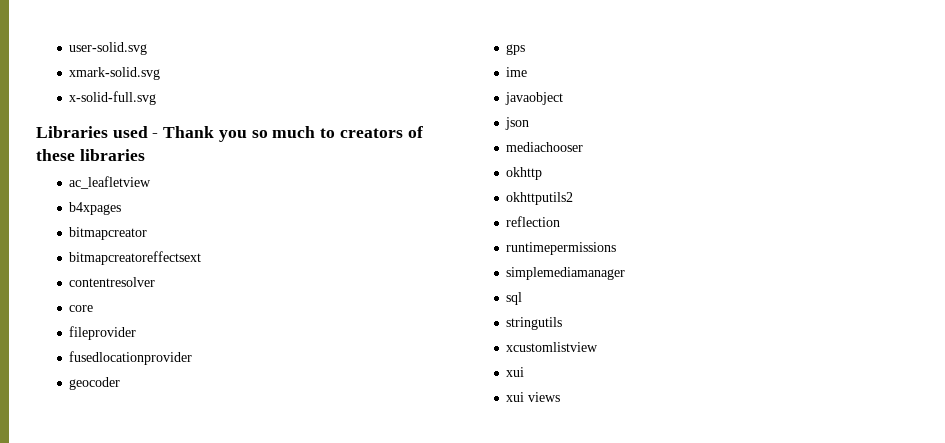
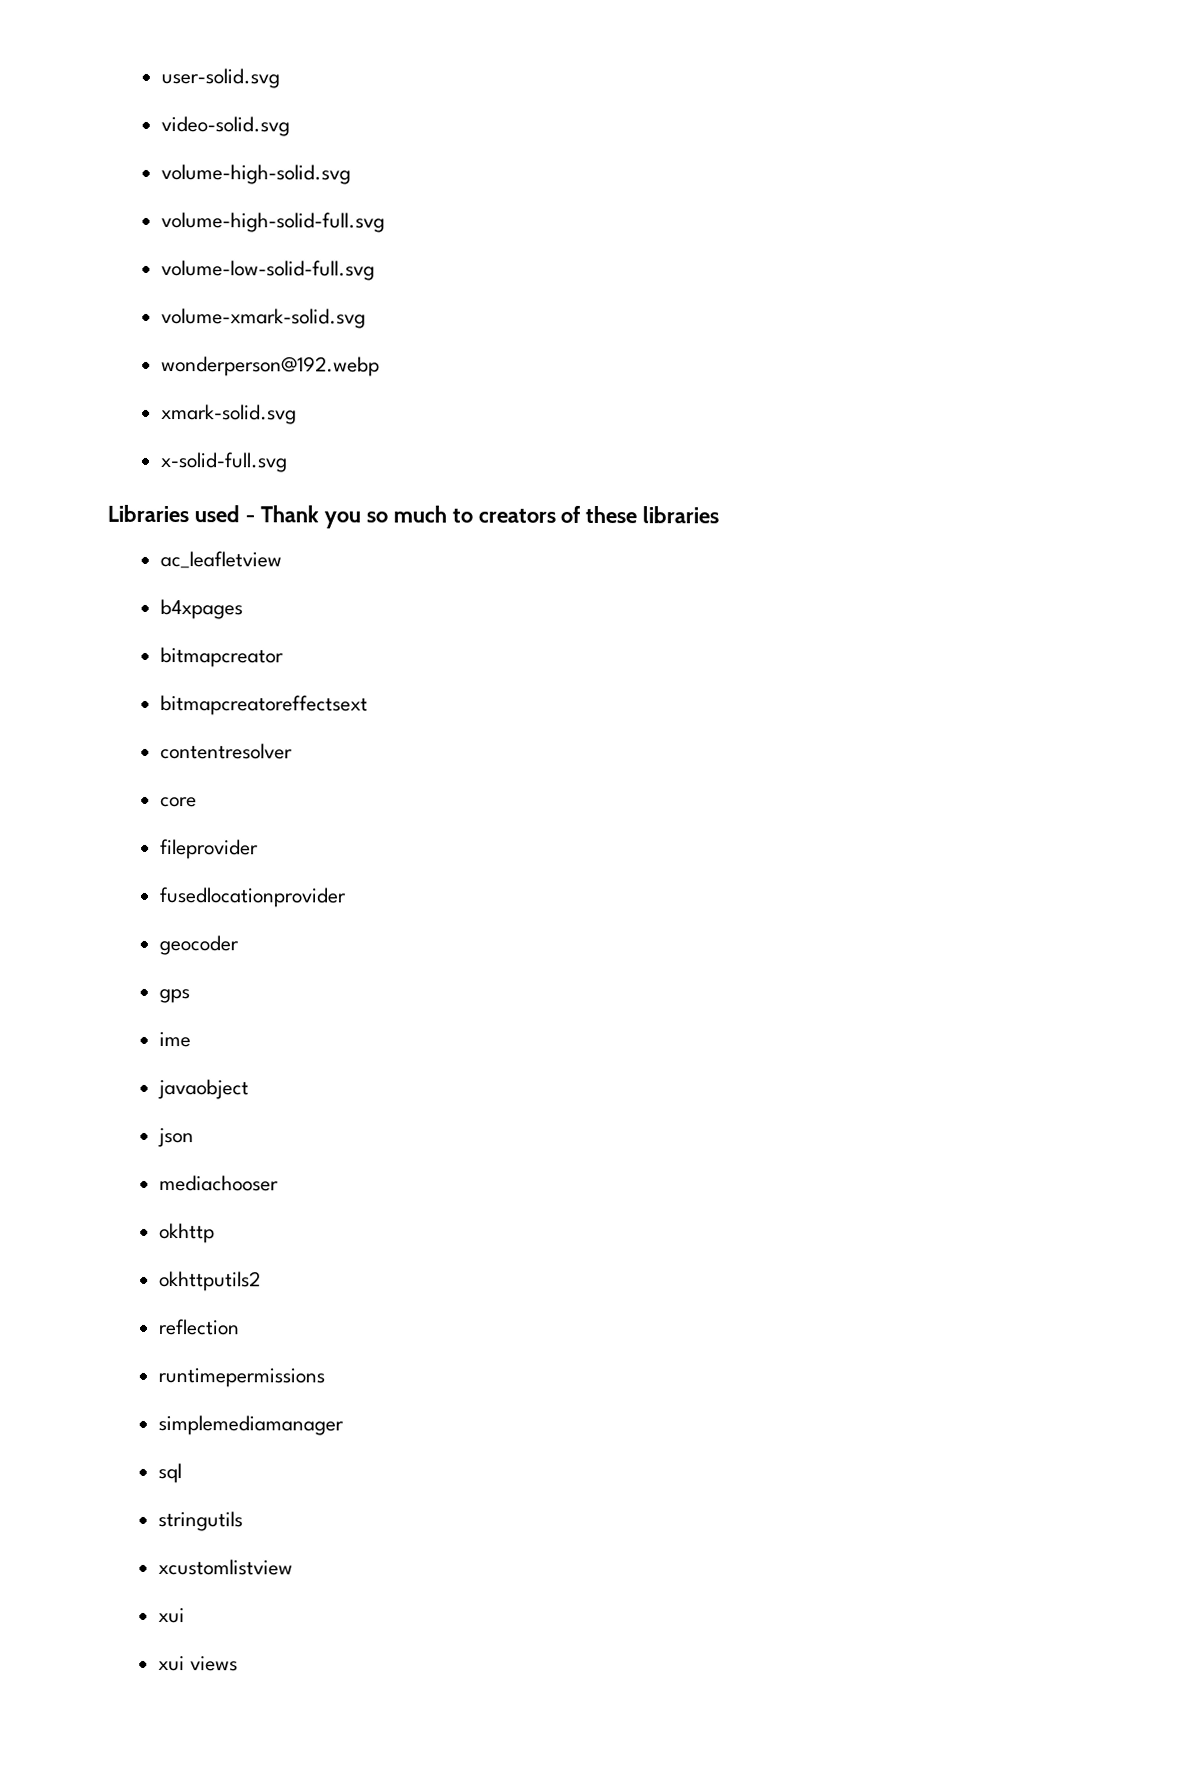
+ video-solid.svg
+ volume-high-solid.svg
+ volume-high-solid-full.svg
+ volume-low-solid-full.svg
+ volume-xmark-solid.svg
+ wonderperson@192.webp

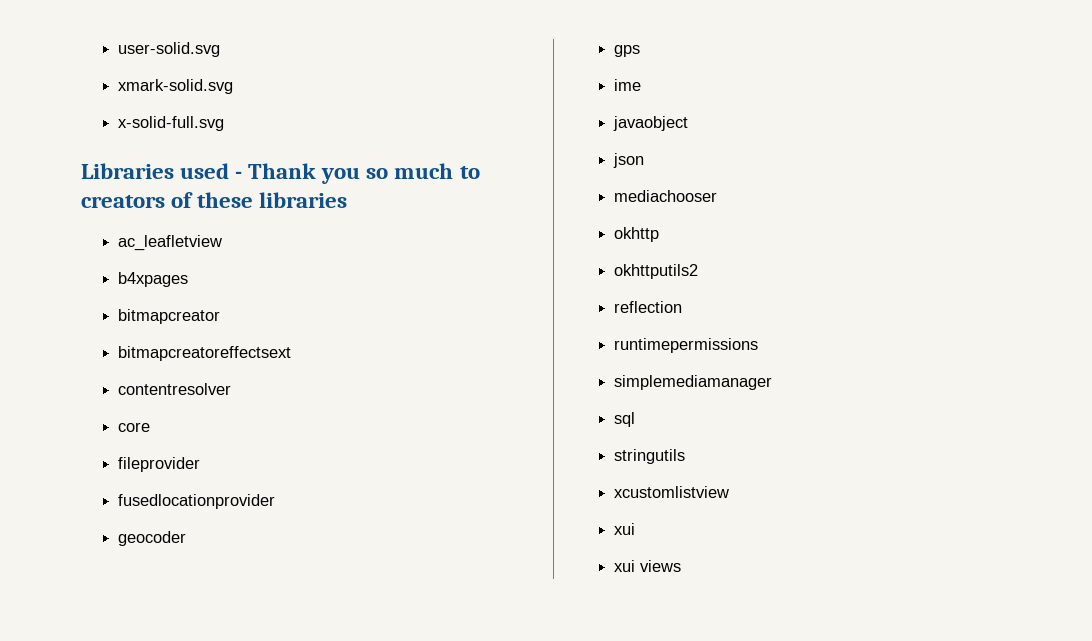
- video-solid.svg
- volume-high-solid.svg
- volume-high-solid-full.svg
- volume-low-solid-full.svg
- volume-xmark-solid.svg
- wonderperson@192.webp

